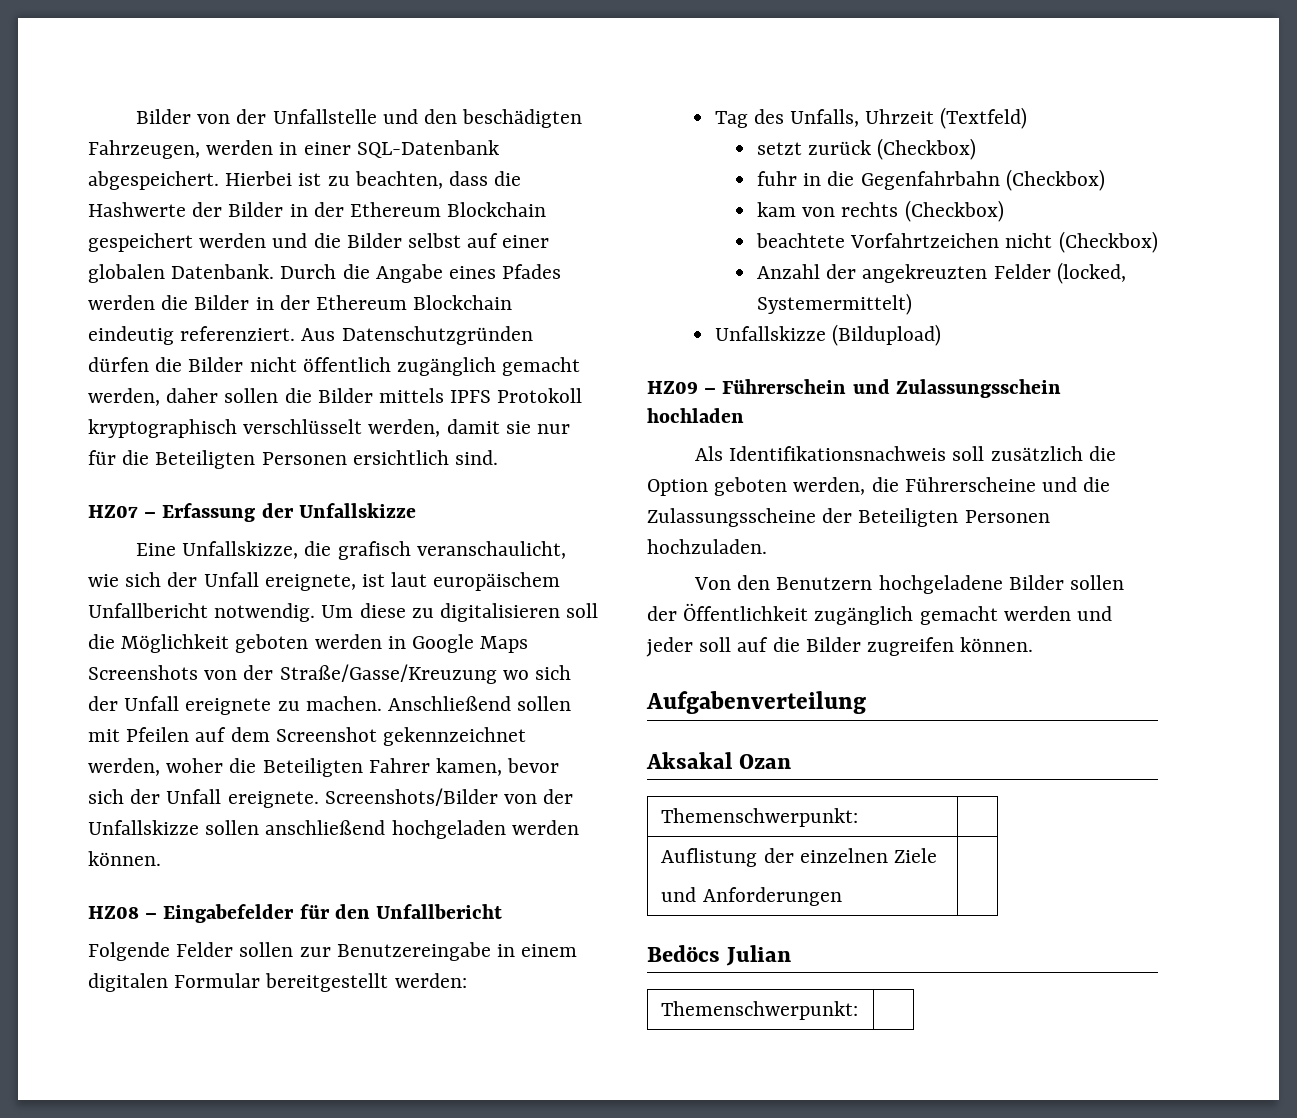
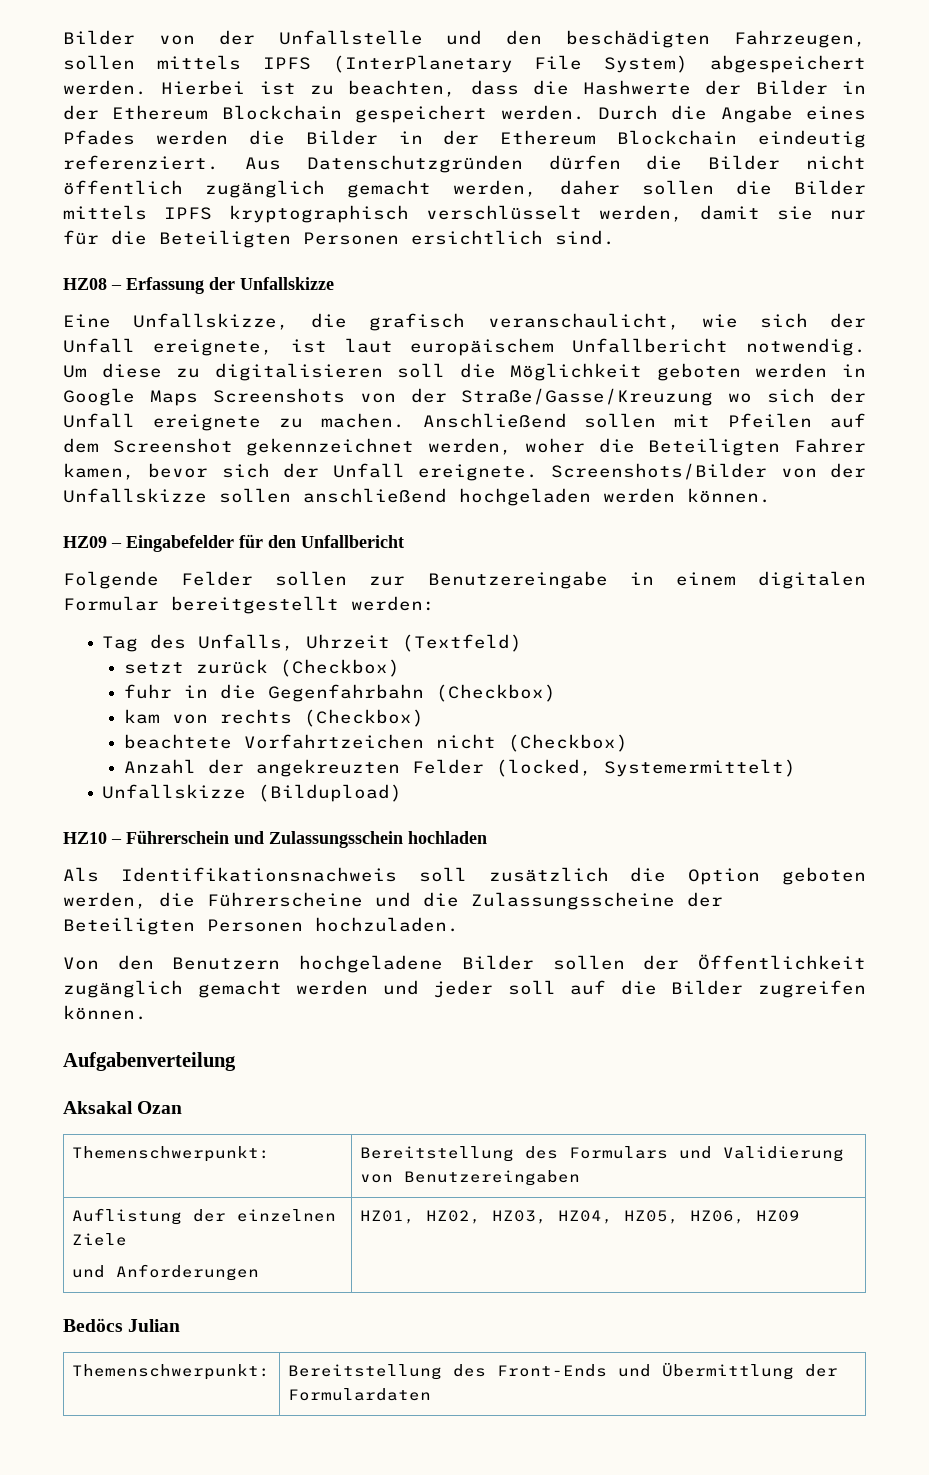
- Bilder von der Unfallstelle und den beschädigten Fahrzeugen, werden in einer SQL-Datenbank abgespeichert.
+ Bilder von der Unfallstelle und den beschädigten Fahrzeugen, sollen mittels IPFS (InterPlanetary File System) abgespeichert werden.
- Hierbei ist zu beachten, dass die Hashwerte der Bilder in der Ethereum Blockchain gespeichert werden und die Bilder selbst auf einer globalen Datenbank.
+ Hierbei ist zu beachten, dass die Hashwerte der Bilder in der Ethereum Blockchain gespeichert werden.
- Aus Datenschutzgründen dürfen die Bilder nicht öffentlich zugänglich gemacht werden, daher sollen die Bilder mittels IPFS Protokoll kryptographisch verschlüsselt werden, damit sie nur für die Beteiligten Personen ersichtlich sind.
+ Aus Datenschutzgründen dürfen die Bilder nicht öffentlich zugänglich gemacht werden, daher sollen die Bilder mittels IPFS kryptographisch verschlüsselt werden, damit sie nur für die Beteiligten Personen ersichtlich sind.
- HZ07 – Erfassung der Unfallskizze
+ HZ08 – Erfassung der Unfallskizze
- HZ08 – Eingabefelder für den Unfallbericht
+ HZ09 – Eingabefelder für den Unfallbericht
- HZ09 – Führerschein und Zulassungsschein hochladen
+ HZ10 – Führerschein und Zulassungsschein hochladen
  Aksakal Ozan
- Themenschwerpunkt: |
+ Themenschwerpunkt: | Bereitstellung des Formulars und Validierung von Benutzereingaben
  Auflistung der einzelnen Ziele
- und Anforderungen |
+ und Anforderungen | HZ01, HZ02, HZ03, HZ04, HZ05, HZ06, HZ09
  Bedöcs Julian
- Themenschwerpunkt: |
+ Themenschwerpunkt: | Bereitstellung des Front-Ends und Übermittlung der Formulardaten

